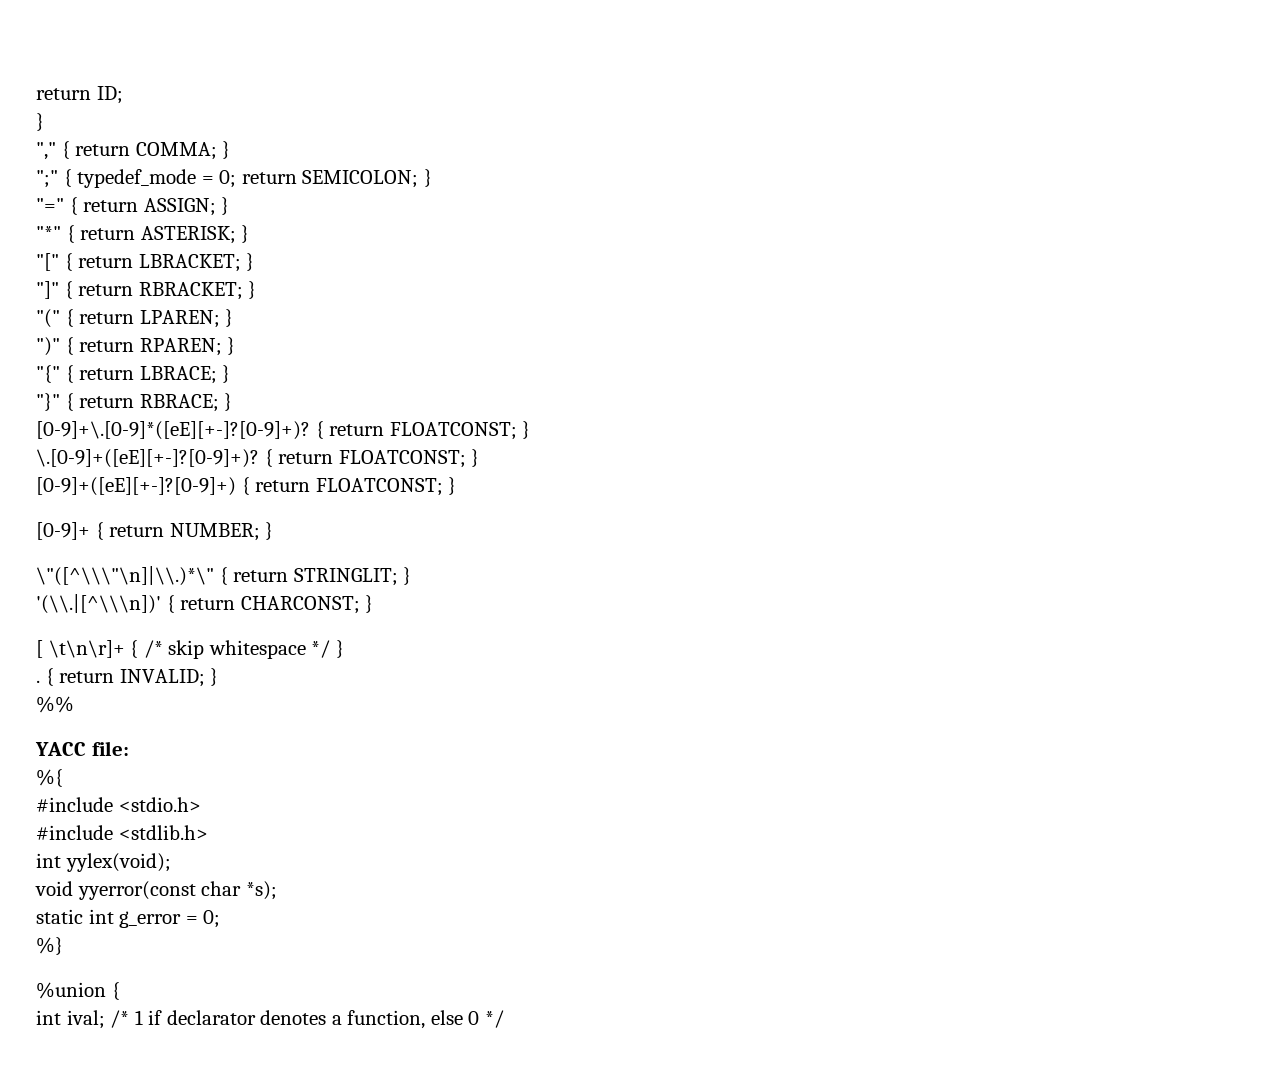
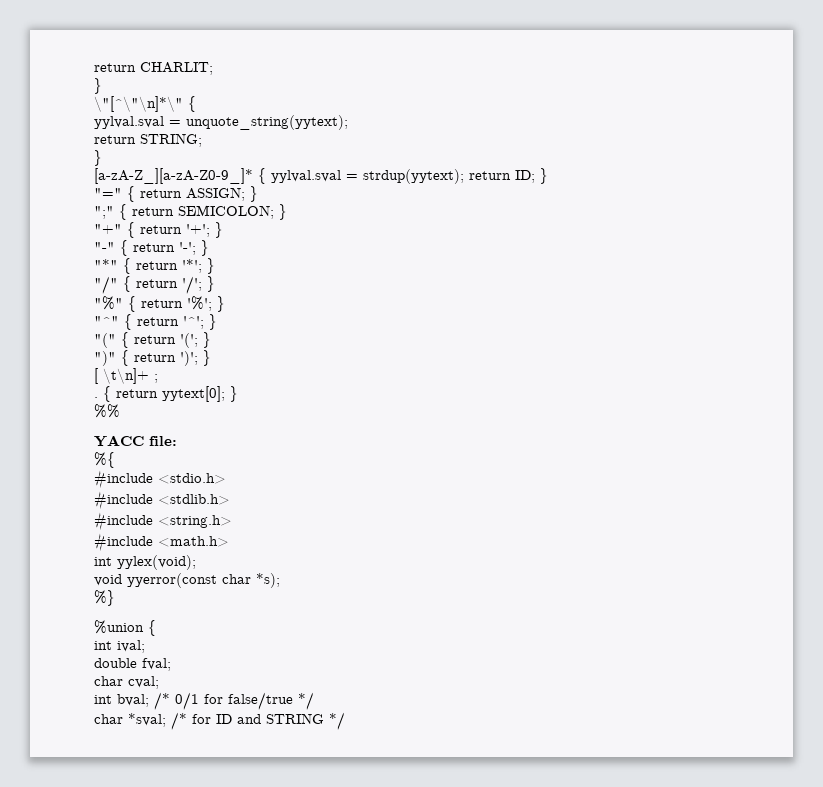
- return ID;
+ return CHARLIT;
  }
- "," { return COMMA; }
- ";" { typedef_mode = 0; return SEMICOLON; }
+ \"[^\"\n]*\" {
+ yylval.sval = unquote_string(yytext);
+ return STRING;
+ }
+ [a-zA-Z_][a-zA-Z0-9_]* { yylval.sval = strdup(yytext); return ID; }
+ ";" { return SEMICOLON; }
+ "+" { return '+'; }
+ "-" { return '-'; }
- "*" { return ASTERISK; }
- "[" { return LBRACKET; }
- "]" { return RBRACKET; }
+ "*" { return '*'; }
+ "/" { return '/'; }
+ "%" { return '%'; }
+ "^" { return '^'; }
- "(" { return LPAREN; }
+ "(" { return '('; }
- ")" { return RPAREN; }
- "{" { return LBRACE; }
- "}" { return RBRACE; }
- [0-9]+\.[0-9]*([eE][+-]?[0-9]+)? { return FLOATCONST; }
- \.[0-9]+([eE][+-]?[0-9]+)? { return FLOATCONST; }
- [0-9]+([eE][+-]?[0-9]+) { return FLOATCONST; }
- [0-9]+ { return NUMBER; }
- \"([^\\\"\n]|\\.)*\" { return STRINGLIT; }
- '(\\.|[^\\\n])' { return CHARCONST; }
- [ \t\n\r]+ { /* skip whitespace */ }
+ ")" { return ')'; }
+ [ \t\n]+ ;
- { return INVALID; }
+ { return yytext[0]; }
+ #include <string.h>
+ #include <math.h>
- static int g_error = 0;
- int ival; /* 1 if declarator denotes a function, else 0 */
+ int ival;
+ double fval;
+ char cval;
+ int bval; /* 0/1 for false/true */
+ char *sval; /* for ID and STRING */

